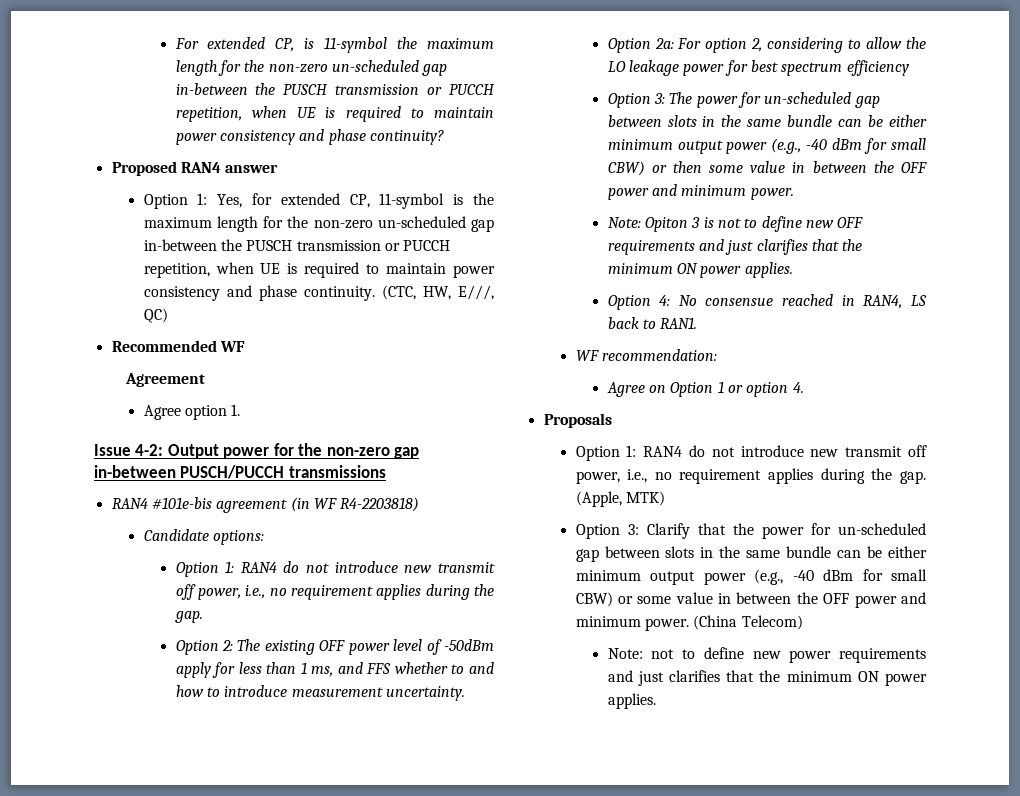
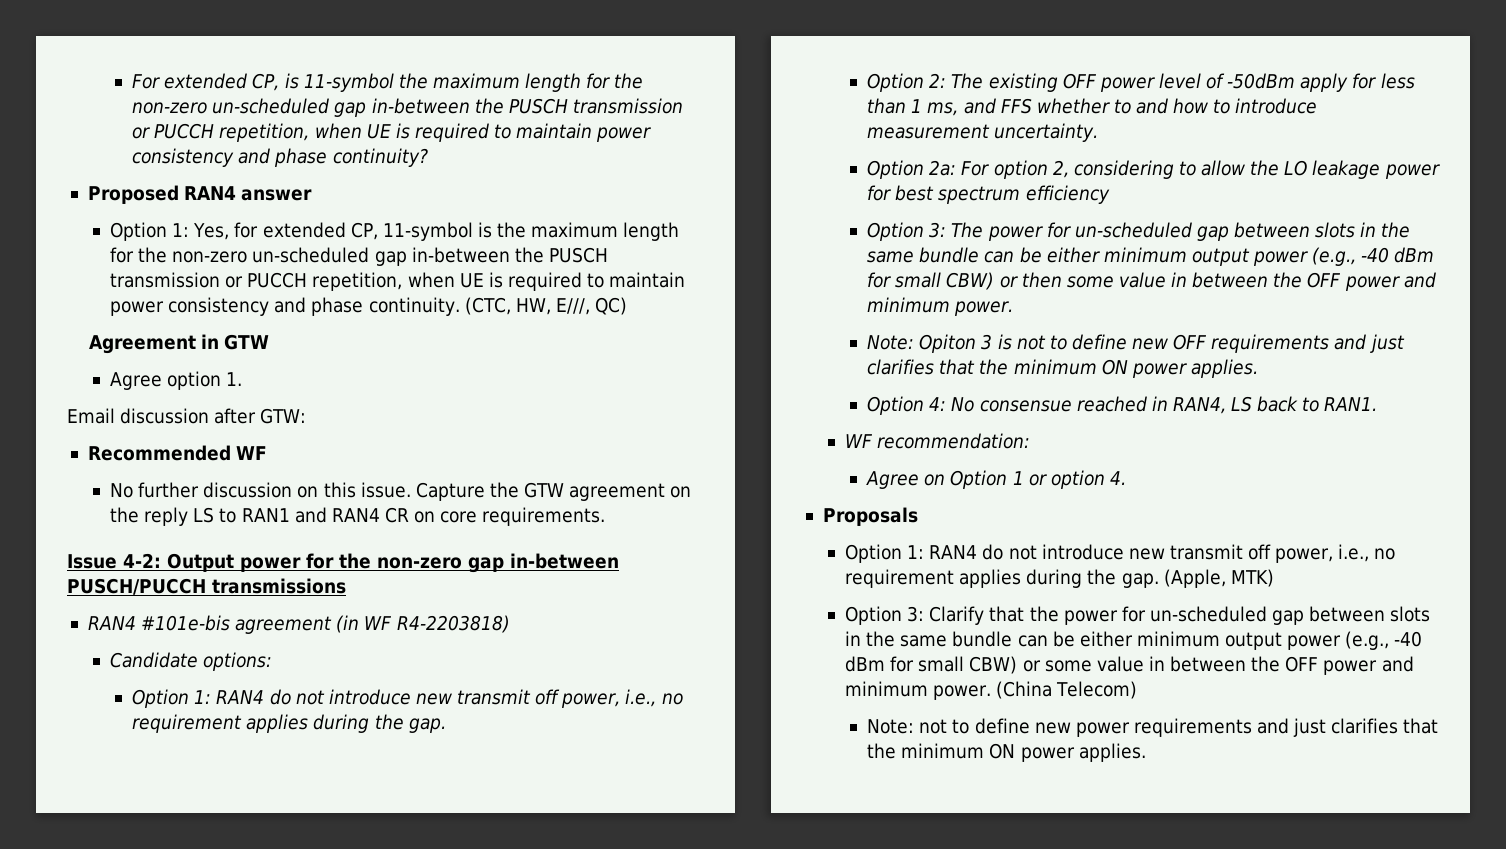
- Recommended WF
- Agreement
+ Agreement in GTW
+ Email discussion after GTW:
+ Recommended WF
+ No further discussion on this issue. Capture the GTW agreement on the reply LS to RAN1 and RAN4 CR on core requirements.

